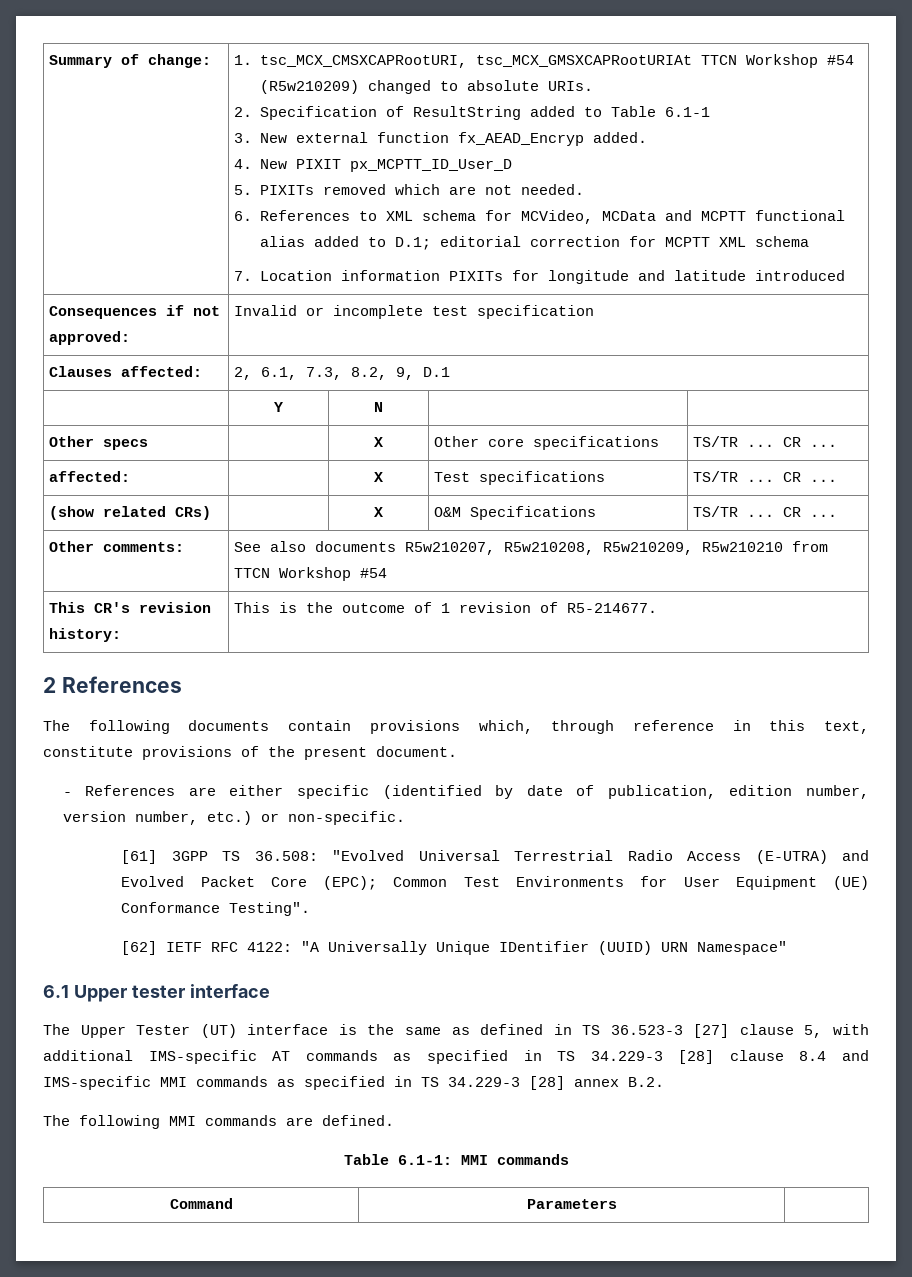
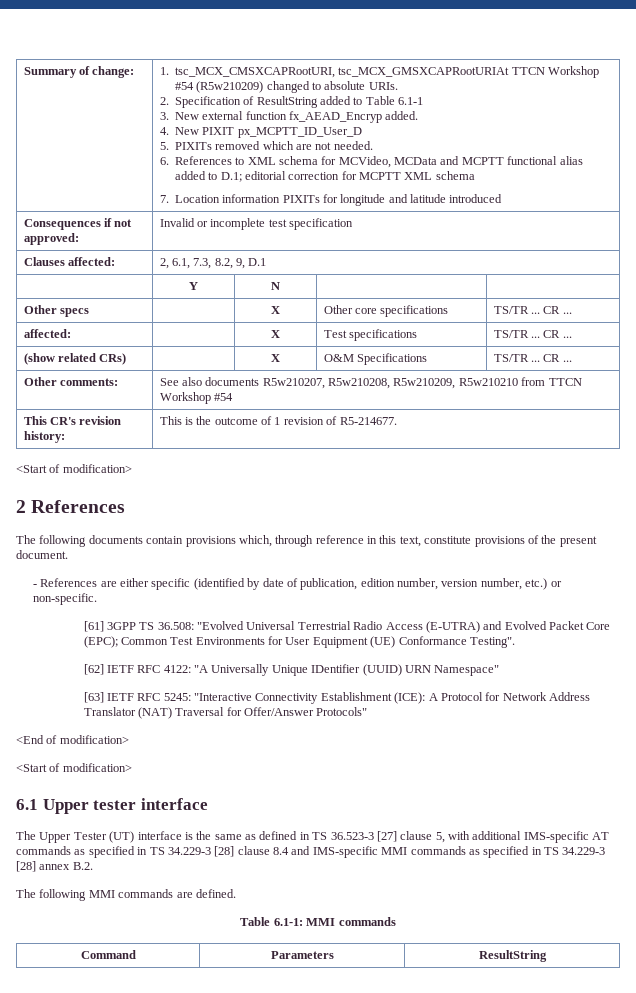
  This CR's revision history: | This is the outcome of 1 revision of R5-214677.
+ <Start of modification>
+ [63] IETF RFC 5245: "Interactive Connectivity Establishment (ICE): A Protocol for Network Address Translator (NAT) Traversal for Offer/Answer Protocols"
+ <End of modification>
+ <Start of modification>
- Command | Parameters |
+ Command | Parameters | ResultString

